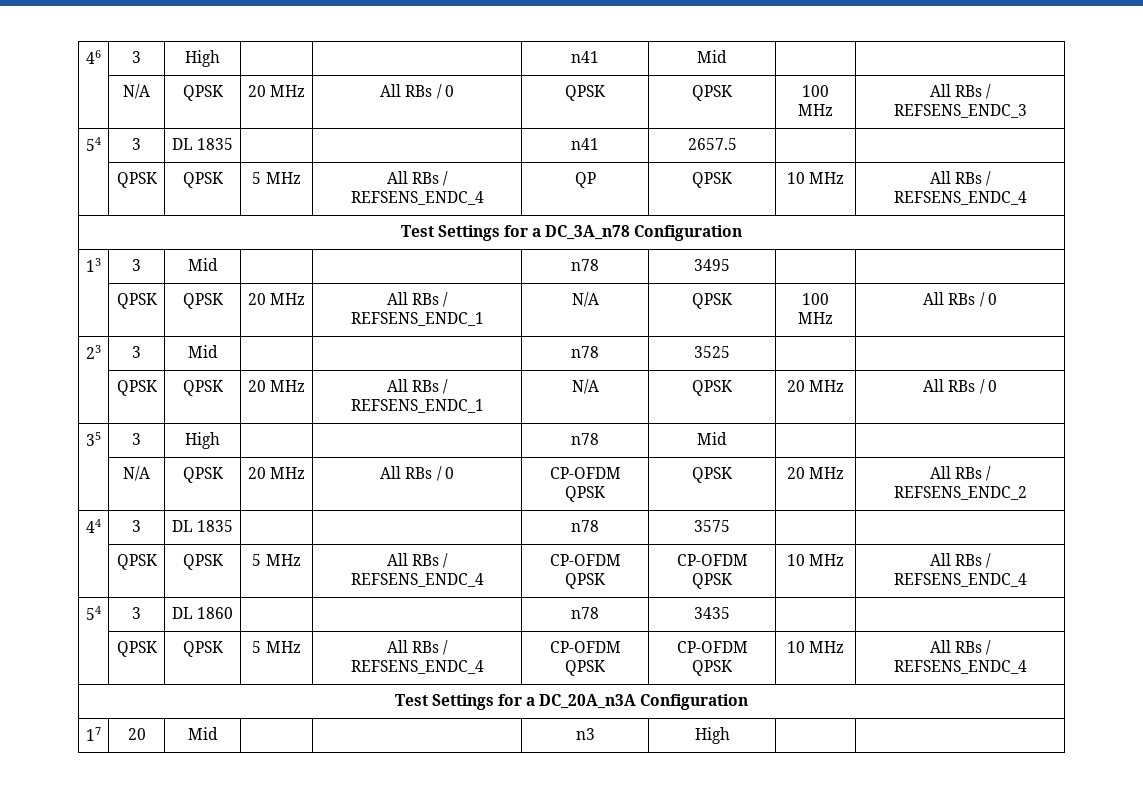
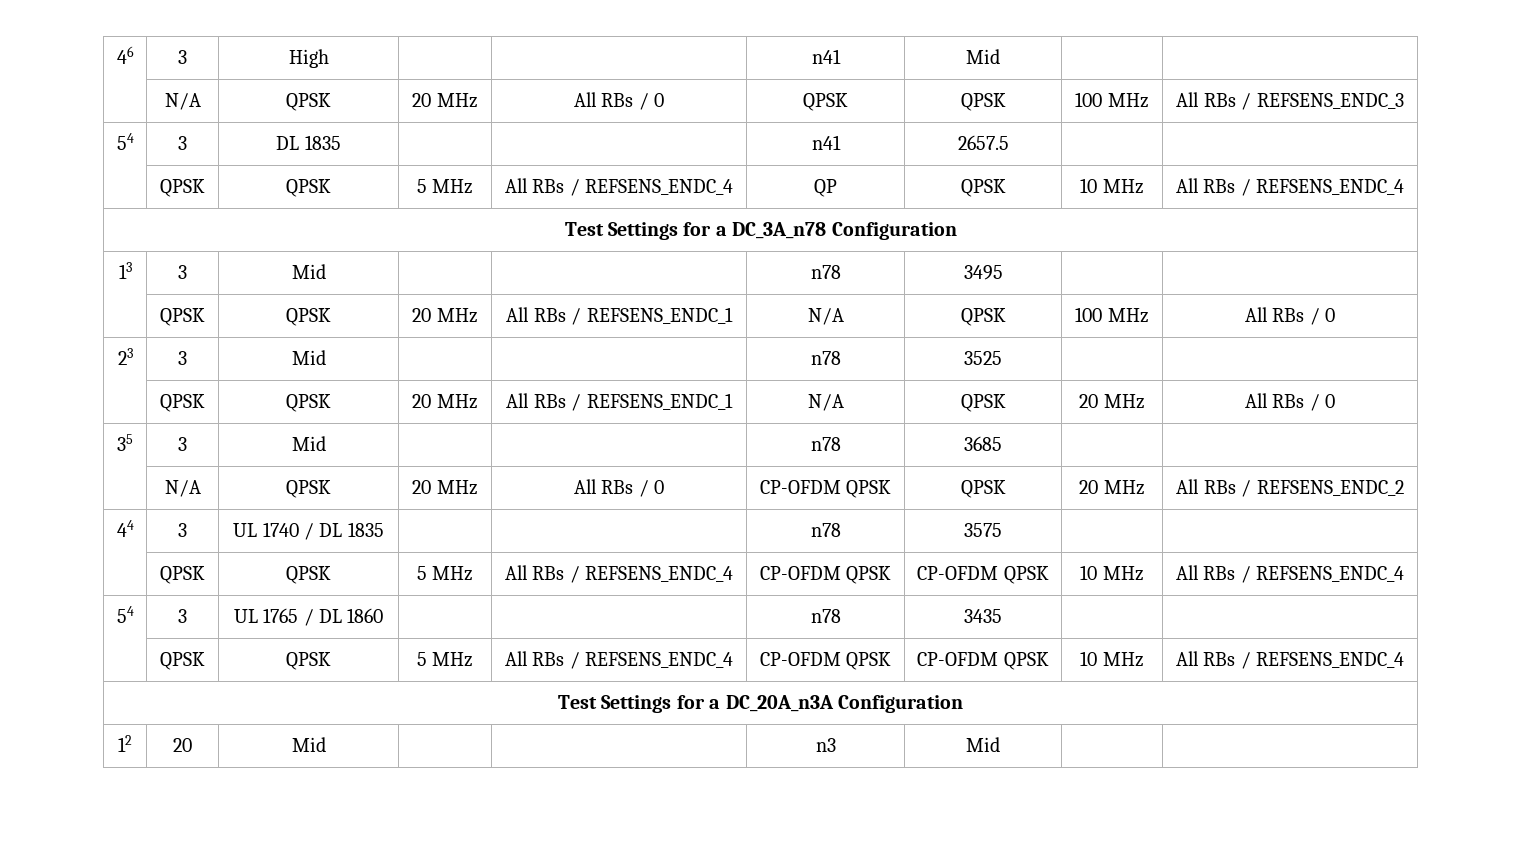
- 35 | 3 | High | | | n78 | Mid | |
+ 35 | 3 | Mid | | | n78 | 3685 | |
- 44 | 3 | DL 1835 | | | n78 | 3575 | |
+ 44 | 3 | UL 1740 / DL 1835 | | | n78 | 3575 | |
- 54 | 3 | DL 1860 | | | n78 | 3435 | |
+ 54 | 3 | UL 1765 / DL 1860 | | | n78 | 3435 | |
- 17 | 20 | Mid | | | n3 | High | |
+ 12 | 20 | Mid | | | n3 | Mid | |

